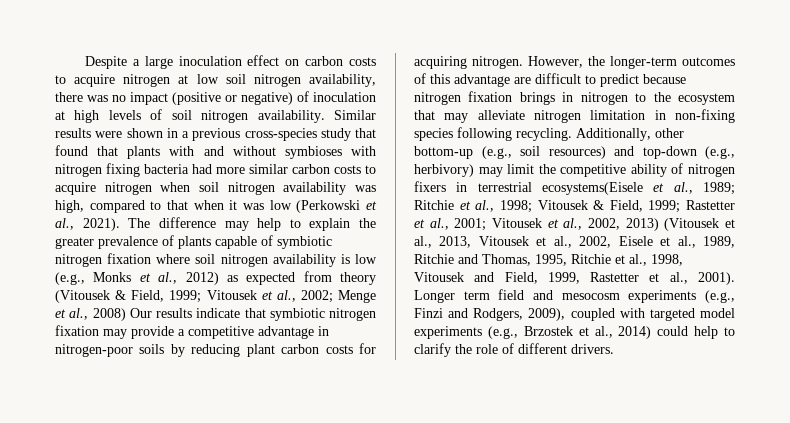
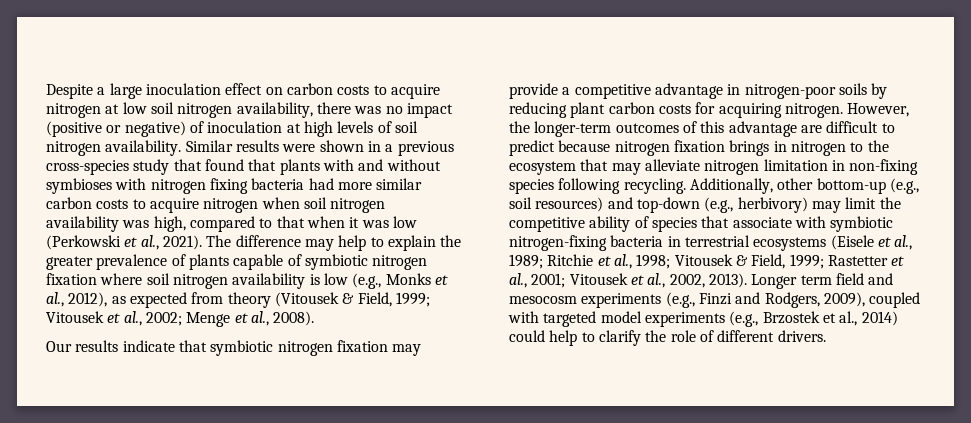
- The difference may help to explain the greater prevalence of plants capable of symbiotic nitrogen fixation where soil nitrogen availability is low (e.g., Monks et al., 2012) as expected from theory (Vitousek & Field, 1999;
+ The difference may help to explain the greater prevalence of plants capable of symbiotic nitrogen fixation where soil nitrogen availability is low (e.g., Monks et al., 2012), as expected from theory (Vitousek & Field, 1999;
- Menge et al., 2008) Our results indicate that symbiotic nitrogen fixation may provide a competitive advantage in nitrogen-poor soils by reducing plant carbon costs for acquiring nitrogen.
+ Menge et al., 2008).
+ Our results indicate that symbiotic nitrogen fixation may provide a competitive advantage in nitrogen-poor soils by reducing plant carbon costs for acquiring nitrogen.
- Additionally, other bottom-up (e.g., soil resources) and top-down (e.g., herbivory) may limit the competitive ability of nitrogen fixers in terrestrial ecosystems(Eisele et al., 1989; Ritchie et al., 1998; Vitousek & Field, 1999; Rastetter et al., 2001; Vitousek et al., 2002, 2013) (Vitousek et al., 2013, Vitousek et al., 2002, Eisele et al., 1989, Ritchie and Thomas, 1995, Ritchie et al., 1998, Vitousek and Field, 1999, Rastetter et al., 2001).
+ Additionally, other bottom-up (e.g., soil resources) and top-down (e.g., herbivory) may limit the competitive ability of species that associate with symbiotic nitrogen-fixing bacteria in terrestrial ecosystems (Eisele et al., 1989; Ritchie et al., 1998; Vitousek & Field, 1999; Rastetter et al., 2001; Vitousek et al., 2002, 2013).

